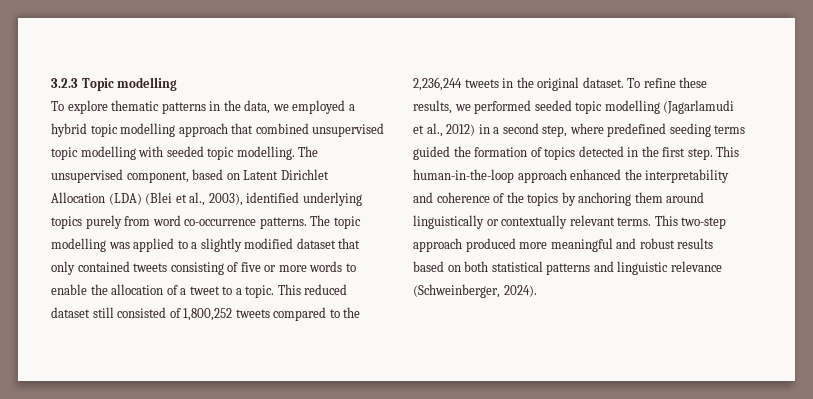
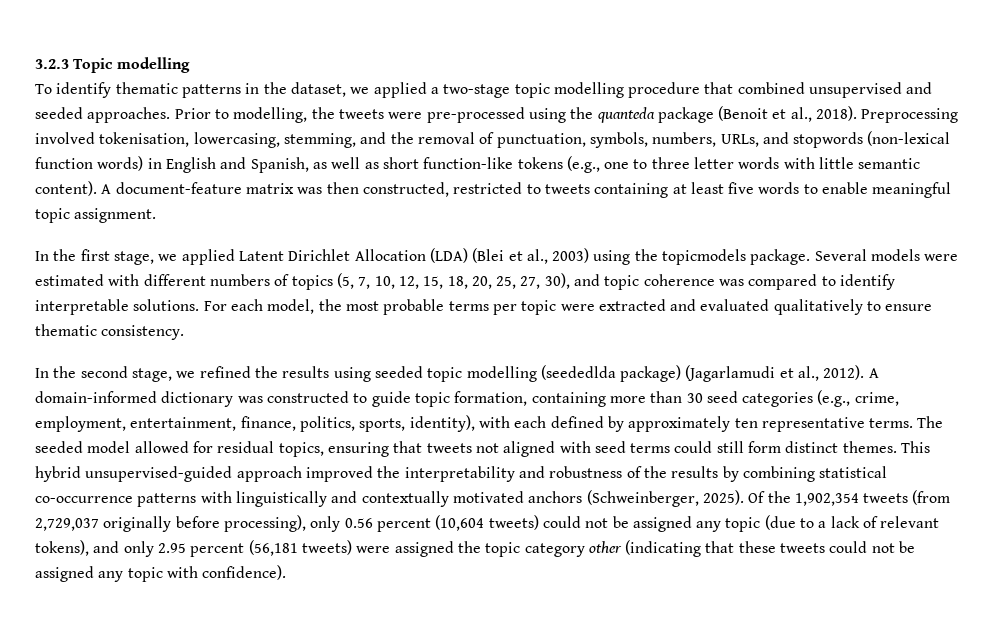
- To explore thematic patterns in the data, we employed a hybrid topic modelling approach that combined unsupervised topic modelling with seeded topic modelling. The unsupervised component, based on Latent Dirichlet Allocation (LDA) (Blei et al., 2003), identified underlying topics purely from word co-occurrence patterns. The topic modelling was applied to a slightly modified dataset that only contained tweets consisting of five or more words to enable the allocation of a tweet to a topic. This reduced dataset still consisted of 1,800,252 tweets compared to the 2,236,244 tweets in the original dataset. To refine these results, we performed seeded topic modelling (Jagarlamudi et al., 2012) in a second step, where predefined seeding terms guided the formation of topics detected in the first step. This human-in-the-loop approach enhanced the interpretability and coherence of the topics by anchoring them around linguistically or contextually relevant terms. This two-step approach produced more meaningful and robust results based on both statistical patterns and linguistic relevance (Schweinberger, 2024).
+ To identify thematic patterns in the dataset, we applied a two-stage topic modelling procedure that combined unsupervised and seeded approaches. Prior to modelling, the tweets were pre-processed using the quanteda package (Benoit et al., 2018). Preprocessing involved tokenisation, lowercasing, stemming, and the removal of punctuation, symbols, numbers, URLs, and stopwords (non-lexical function words) in English and Spanish, as well as short function-like tokens (e.g., one to three letter words with little semantic content). A document-feature matrix was then constructed, restricted to tweets containing at least five words to enable meaningful topic assignment.
+ In the first stage, we applied Latent Dirichlet Allocation (LDA) (Blei et al., 2003) using the topicmodels package. Several models were estimated with different numbers of topics (5, 7, 10, 12, 15, 18, 20, 25, 27, 30), and topic coherence was compared to identify interpretable solutions. For each model, the most probable terms per topic were extracted and evaluated qualitatively to ensure thematic consistency.
+ In the second stage, we refined the results using seeded topic modelling (seededlda package) (Jagarlamudi et al., 2012). A domain-informed dictionary was constructed to guide topic formation, containing more than 30 seed categories (e.g., crime, employment, entertainment, finance, politics, sports, identity), with each defined by approximately ten representative terms. The seeded model allowed for residual topics, ensuring that tweets not aligned with seed terms could still form distinct themes. This hybrid unsupervised-guided approach improved the interpretability and robustness of the results by combining statistical co-occurrence patterns with linguistically and contextually motivated anchors (Schweinberger, 2025). Of the 1,902,354 tweets (from 2,729,037 originally before processing), only 0.56 percent (10,604 tweets) could not be assigned any topic (due to a lack of relevant tokens), and only 2.95 percent (56,181 tweets) were assigned the topic category other (indicating that these tweets could not be assigned any topic with confidence).

